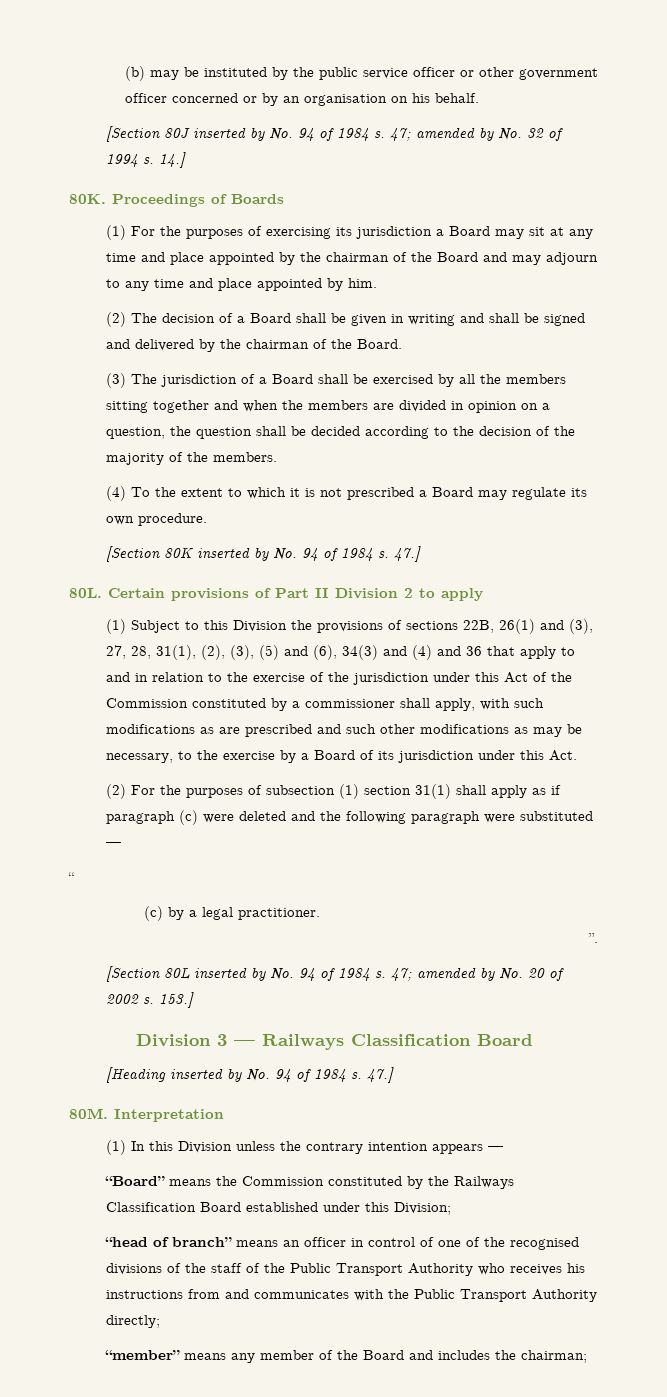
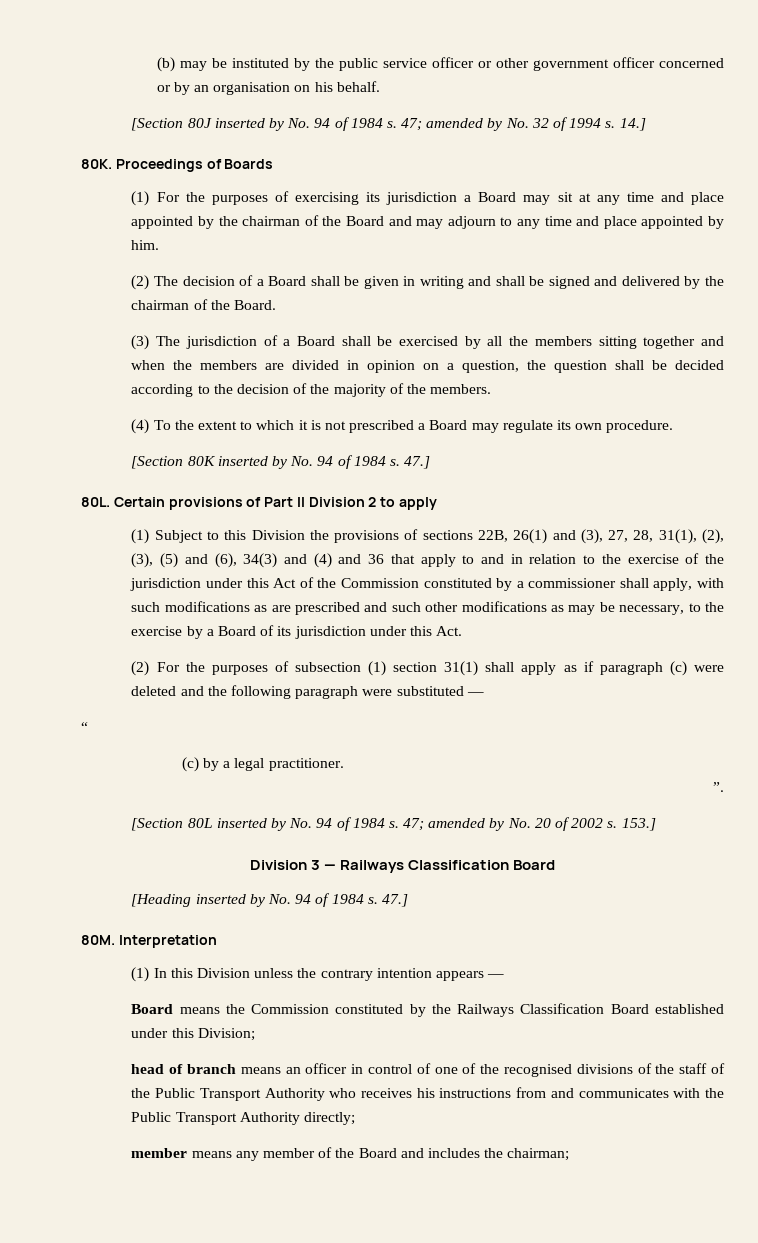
- “Board” means the Commission constituted by the Railways Classification Board established under this Division;
+ Board means the Commission constituted by the Railways Classification Board established under this Division;
- “head of branch” means an officer in control of one of the recognised divisions of the staff of the Public Transport Authority who receives his instructions from and communicates with the Public Transport Authority directly;
+ head of branch means an officer in control of one of the recognised divisions of the staff of the Public Transport Authority who receives his instructions from and communicates with the Public Transport Authority directly;
- “member” means any member of the Board and includes the chairman;
+ member means any member of the Board and includes the chairman;

